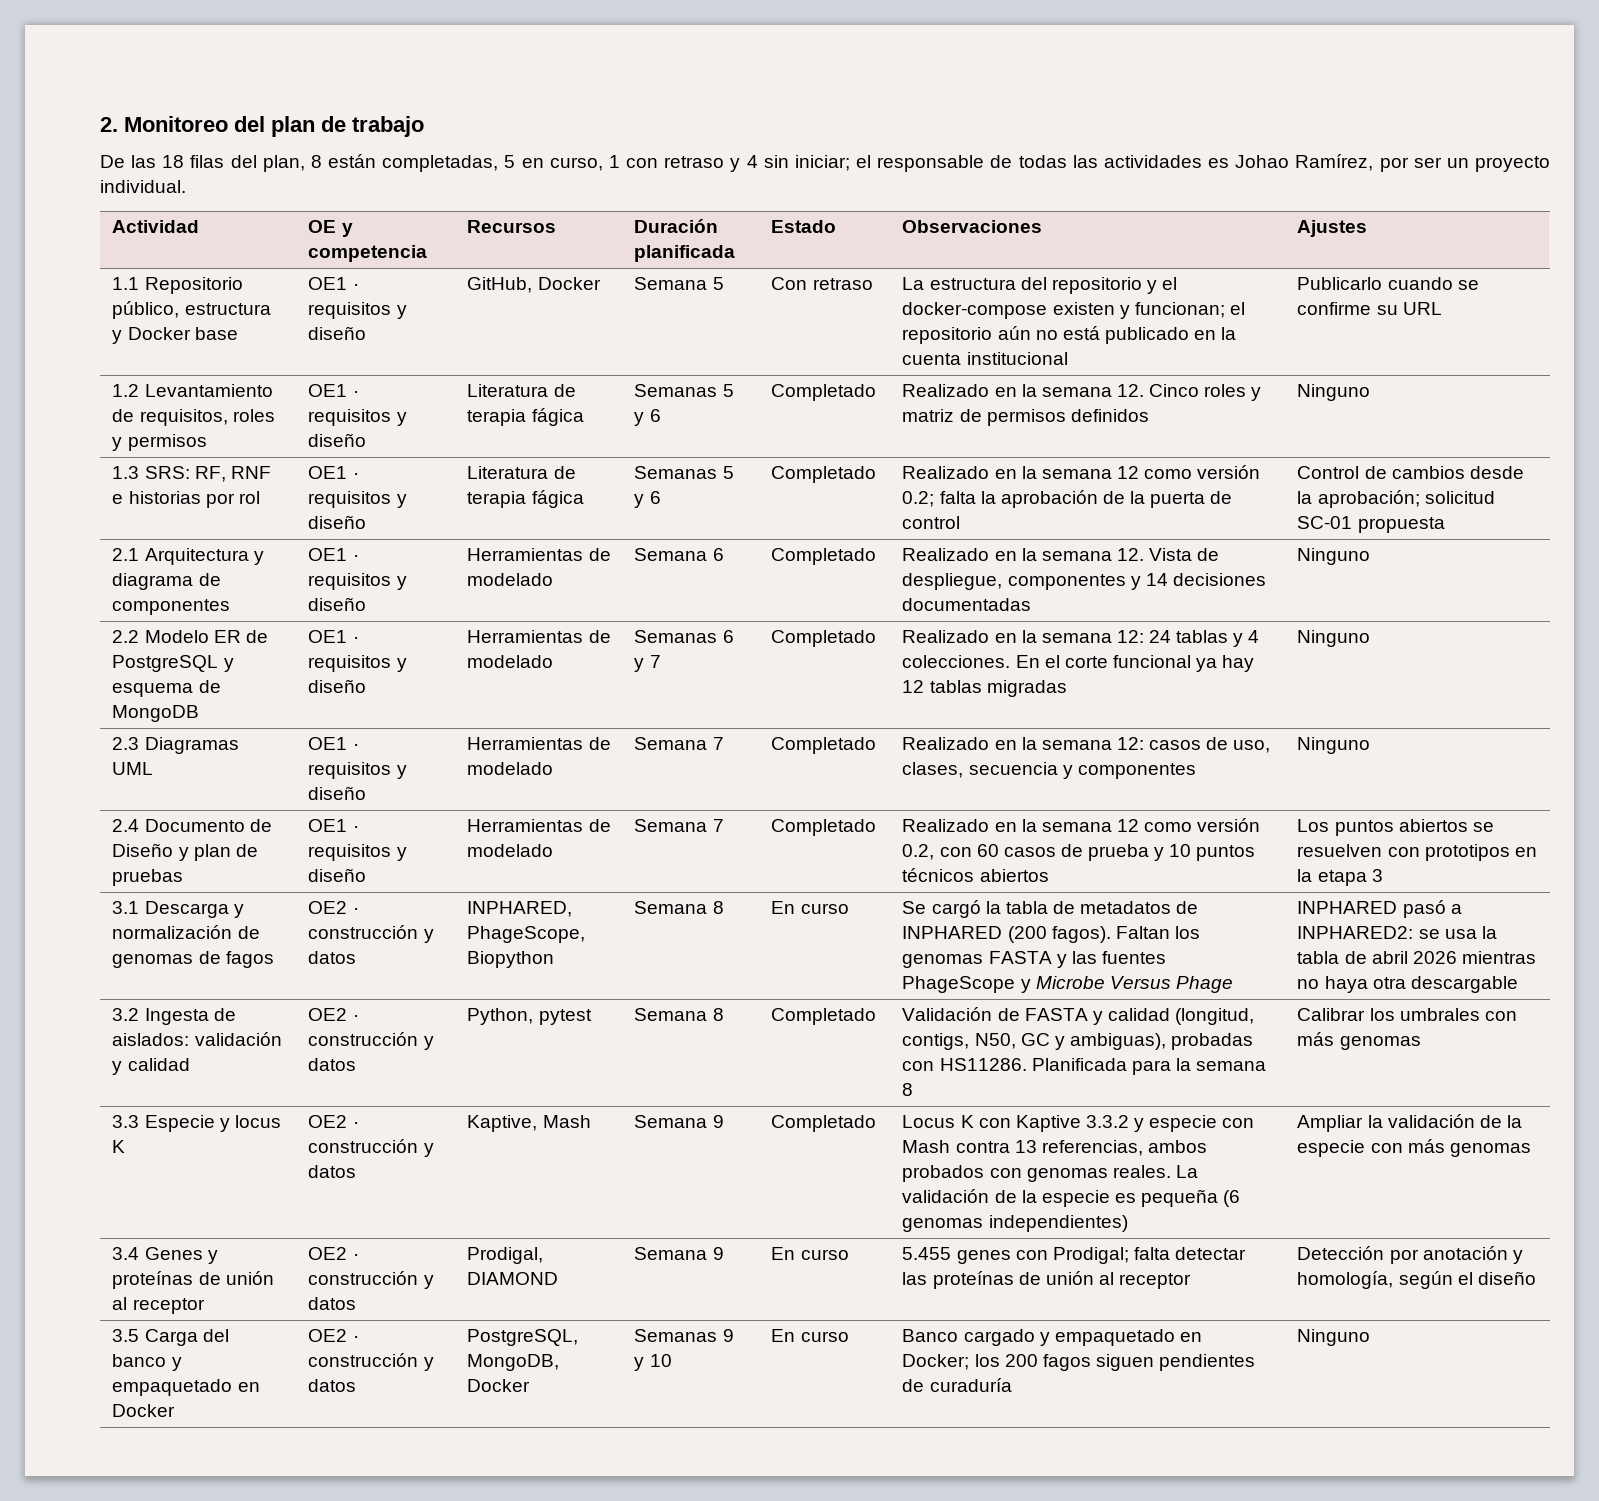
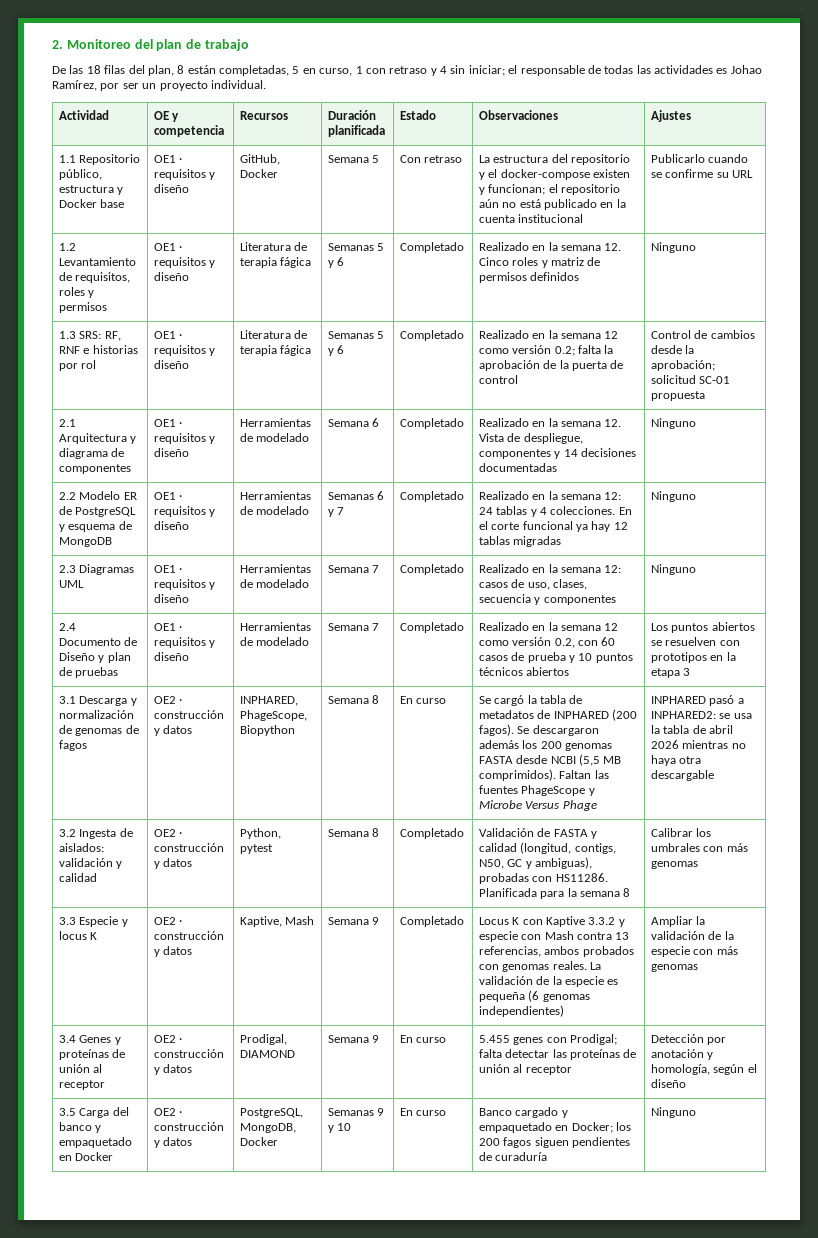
- Faltan los genomas FASTA y las fuentes PhageScope y Microbe Versus Phage
+ Se descargaron además los 200 genomas FASTA desde NCBI (5,5 MB comprimidos). Faltan las fuentes PhageScope y Microbe Versus Phage

